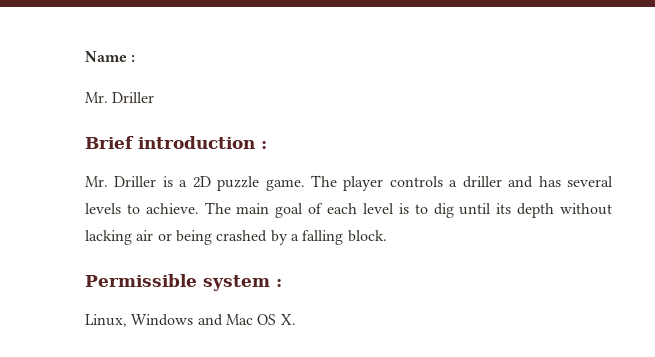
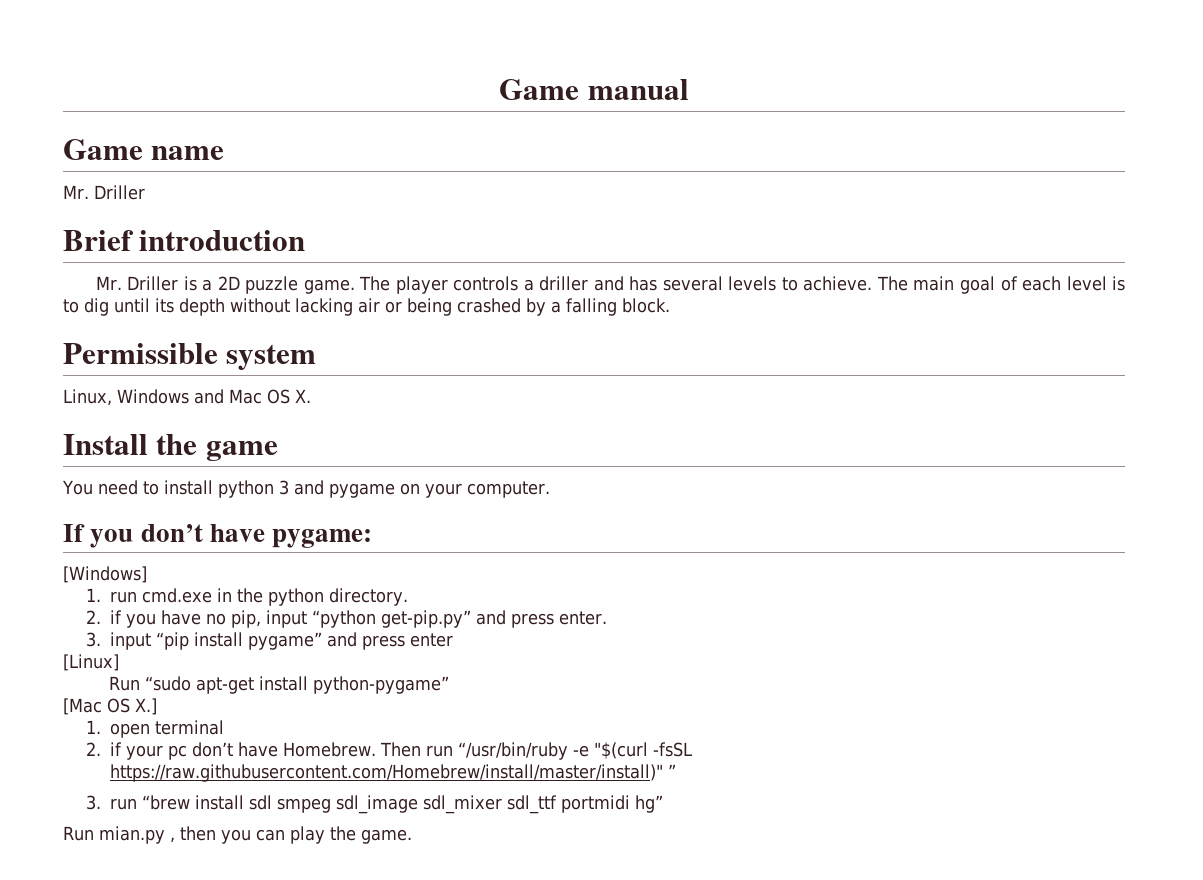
- Name :
+ Game manual
+ Game name
- Brief introduction :
+ Brief introduction
- Permissible system :
+ Permissible system
+ Install the game
+ You need to install python 3 and pygame on your computer.
+ If you don’t have pygame:
+ [Windows]
+ 1. run cmd.exe in the python directory.
+ 2. if you have no pip, input “python get-pip.py” and press enter.
+ 3. input “pip install pygame” and press enter
+ [Linux]
+ Run “sudo apt-get install python-pygame”
+ [Mac OS X.]
+ 1. open terminal
+ 2. if your pc don’t have Homebrew. Then run “/usr/bin/ruby -e "$(curl -fsSL https://raw.githubusercontent.com/Homebrew/install/master/install)" ”
+ 3. run “brew install sdl smpeg sdl_image sdl_mixer sdl_ttf portmidi hg”
+ Run mian.py , then you can play the game.

